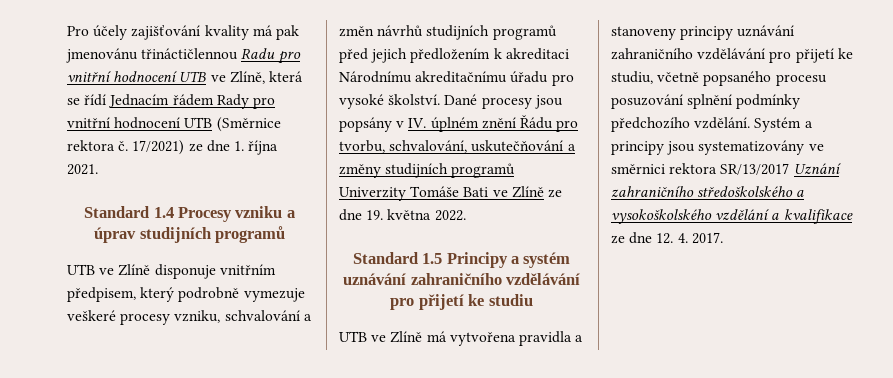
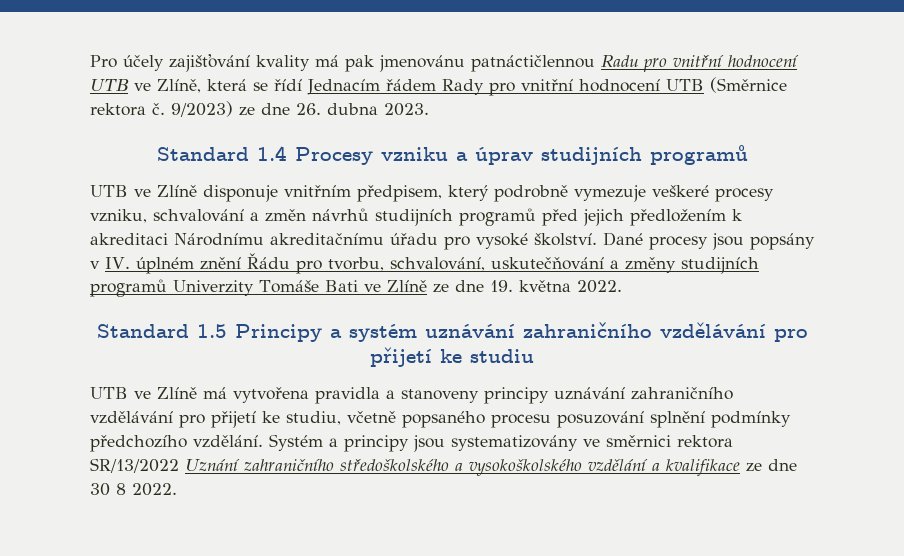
- Pro účely zajišťování kvality má pak jmenovánu třináctičlennou Radu pro vnitřní hodnocení UTB ve Zlíně, která se řídí Jednacím řádem Rady pro vnitřní hodnocení UTB (Směrnice rektora č.
+ Pro účely zajišťování kvality má pak jmenovánu patnáctičlennou Radu pro vnitřní hodnocení UTB ve Zlíně, která se řídí Jednacím řádem Rady pro vnitřní hodnocení UTB (Směrnice rektora č.
- 17/2021) ze dne 1. října 2021.
+ 9/2023) ze dne 26. dubna 2023.
- Systém a principy jsou systematizovány ve směrnici rektora SR/13/2017 Uznání zahraničního středoškolského a vysokoškolského vzdělání a kvalifikace ze dne 12. 4. 2017.
+ Systém a principy jsou systematizovány ve směrnici rektora SR/13/2022 Uznání zahraničního středoškolského a vysokoškolského vzdělání a kvalifikace ze dne 30 8 2022.

